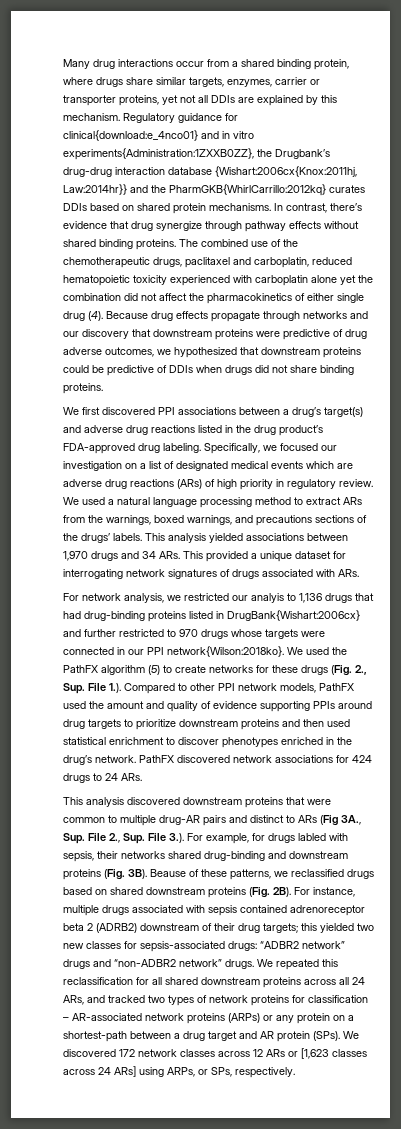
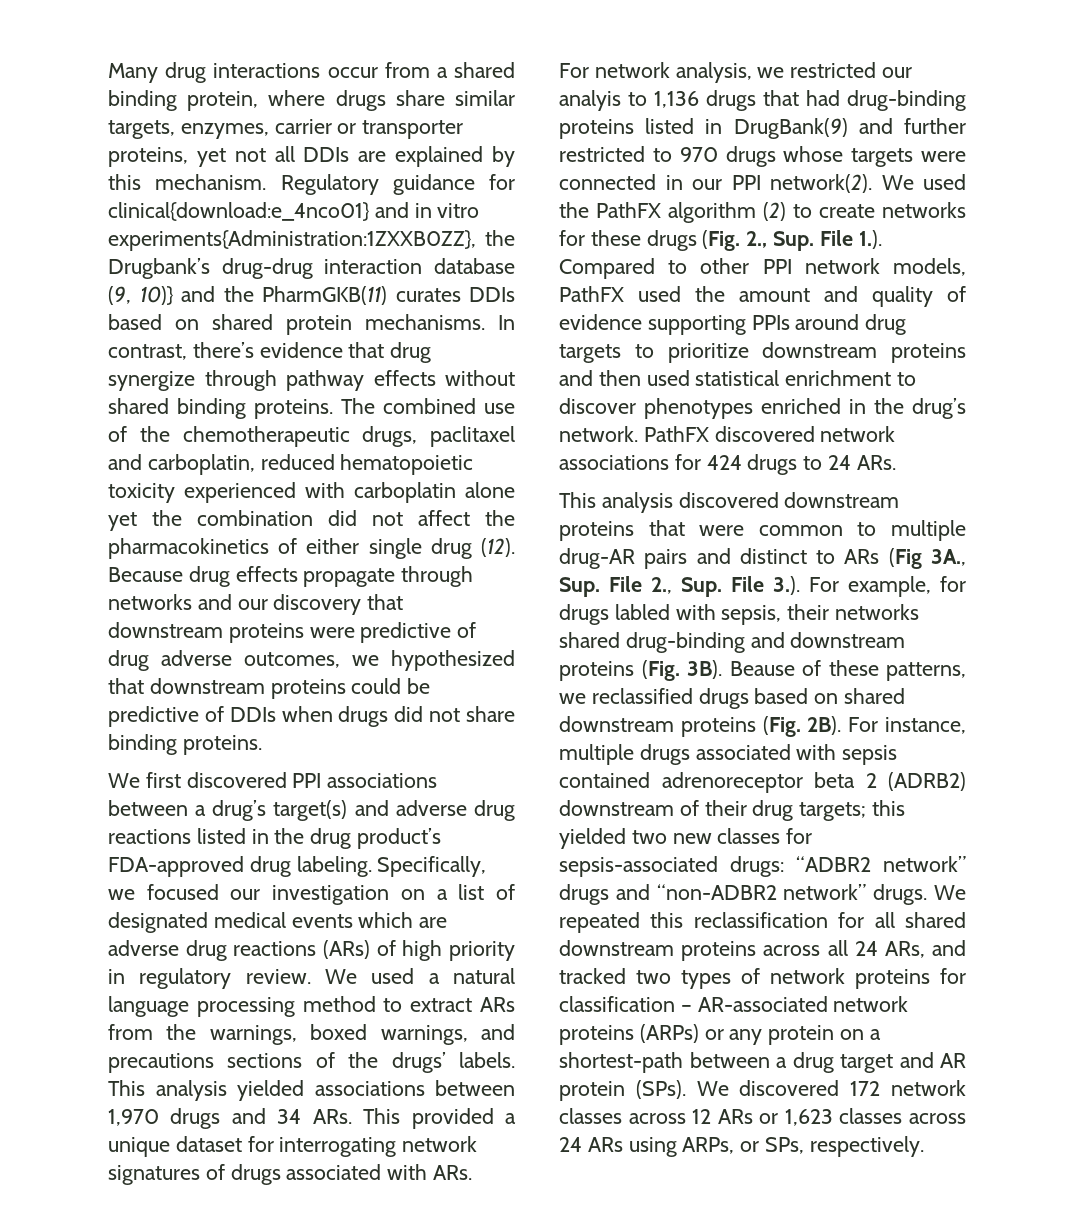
- Regulatory guidance for clinical{download:e_4nco01} and in vitro experiments{Administration:1ZXXB0ZZ}, the Drugbank’s drug-drug interaction database {Wishart:2006cx{Knox:2011hj, Law:2014hr}} and the PharmGKB{WhirlCarrillo:2012kq} curates DDIs based on shared protein mechanisms.
+ Regulatory guidance for clinical{download:e_4nco01} and in vitro experiments{Administration:1ZXXB0ZZ}, the Drugbank’s drug-drug interaction database (9, 10)} and the PharmGKB(11) curates DDIs based on shared protein mechanisms.
- The combined use of the chemotherapeutic drugs, paclitaxel and carboplatin, reduced hematopoietic toxicity experienced with carboplatin alone yet the combination did not affect the pharmacokinetics of either single drug (4).
+ The combined use of the chemotherapeutic drugs, paclitaxel and carboplatin, reduced hematopoietic toxicity experienced with carboplatin alone yet the combination did not affect the pharmacokinetics of either single drug (12).
- For network analysis, we restricted our analyis to 1,136 drugs that had drug-binding proteins listed in DrugBank{Wishart:2006cx} and further restricted to 970 drugs whose targets were connected in our PPI network{Wilson:2018ko}.
+ For network analysis, we restricted our analyis to 1,136 drugs that had drug-binding proteins listed in DrugBank(9) and further restricted to 970 drugs whose targets were connected in our PPI network(2).
- We used the PathFX algorithm (5) to create networks for these drugs (Fig. 2., Sup. File 1.). Compared to other PPI network models, PathFX used the amount and quality of evidence supporting PPIs around drug targets to prioritize downstream proteins and then used statistical enrichment to discover phenotypes enriched in the drug’s network.
+ We used the PathFX algorithm (2) to create networks for these drugs (Fig. 2., Sup. File 1.). Compared to other PPI network models, PathFX used the amount and quality of evidence supporting PPIs around drug targets to prioritize downstream proteins and then used statistical enrichment to discover phenotypes enriched in the drug’s network.
- We discovered 172 network classes across 12 ARs or [1,623 classes across 24 ARs] using ARPs, or SPs, respectively.
+ We discovered 172 network classes across 12 ARs or 1,623 classes across 24 ARs using ARPs, or SPs, respectively.

